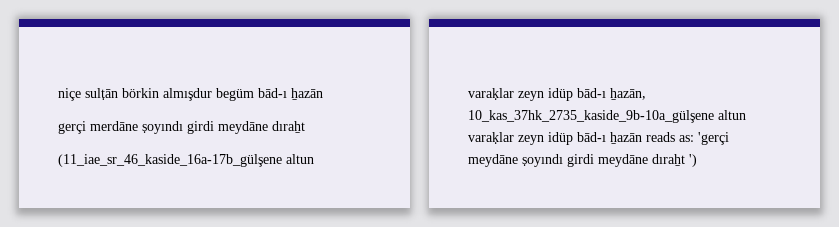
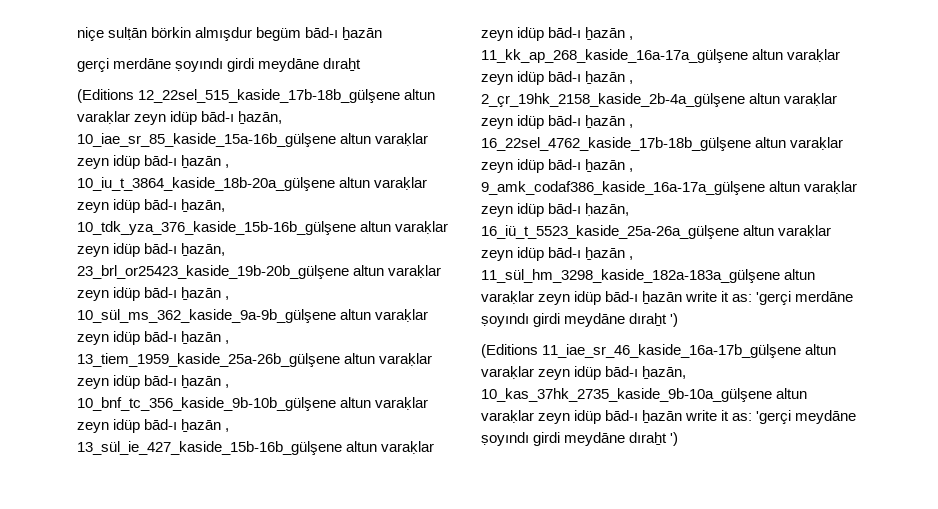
- (11_iae_sr_46_kaside_16a-17b_gülşene altun varaḳlar zeyn idüp bād-ı ẖazān, 10_kas_37hk_2735_kaside_9b-10a_gülşene altun varaḳlar zeyn idüp bād-ı ẖazān reads as: 'gerçi meydāne ṣoyındı girdi meydāne dıraẖt ')
+ (Editions 12_22sel_515_kaside_17b-18b_gülşene altun varaḳlar zeyn idüp bād-ı ẖazān, 10_iae_sr_85_kaside_15a-16b_gülşene altun varaḳlar zeyn idüp bād-ı ẖazān , 10_iu_t_3864_kaside_18b-20a_gülşene altun varaḳlar zeyn idüp bād-ı ẖazān, 10_tdk_yza_376_kaside_15b-16b_gülşene altun varaḳlar zeyn idüp bād-ı ẖazān, 23_brl_or25423_kaside_19b-20b_gülşene altun varaḳlar zeyn idüp bād-ı ẖazān , 10_sül_ms_362_kaside_9a-9b_gülşene altun varaḳlar zeyn idüp bād-ı ẖazān , 13_tiem_1959_kaside_25a-26b_gülşene altun varaḳlar zeyn idüp bād-ı ẖazān , 10_bnf_tc_356_kaside_9b-10b_gülşene altun varaḳlar zeyn idüp bād-ı ẖazān , 13_sül_ie_427_kaside_15b-16b_gülşene altun varaḳlar zeyn idüp bād-ı ẖazān , 11_kk_ap_268_kaside_16a-17a_gülşene altun varaḳlar zeyn idüp bād-ı ẖazān , 2_çr_19hk_2158_kaside_2b-4a_gülşene altun varaḳlar zeyn idüp bād-ı ẖazān , 16_22sel_4762_kaside_17b-18b_gülşene altun varaḳlar zeyn idüp bād-ı ẖazān , 9_amk_codaf386_kaside_16a-17a_gülşene altun varaḳlar zeyn idüp bād-ı ḥazān, 16_iü_t_5523_kaside_25a-26a_gülşene altun varaḳlar zeyn idüp bād-ı ẖazān , 11_sül_hm_3298_kaside_182a-183a_gülşene altun varaḳlar zeyn idüp bād-ı ẖazān write it as: 'gerçi merdāne ṣoyındı girdi meydāne dıraẖt ')
+ (Editions 11_iae_sr_46_kaside_16a-17b_gülşene altun varaḳlar zeyn idüp bād-ı ẖazān, 10_kas_37hk_2735_kaside_9b-10a_gülşene altun varaḳlar zeyn idüp bād-ı ẖazān write it as: 'gerçi meydāne ṣoyındı girdi meydāne dıraẖt ')

